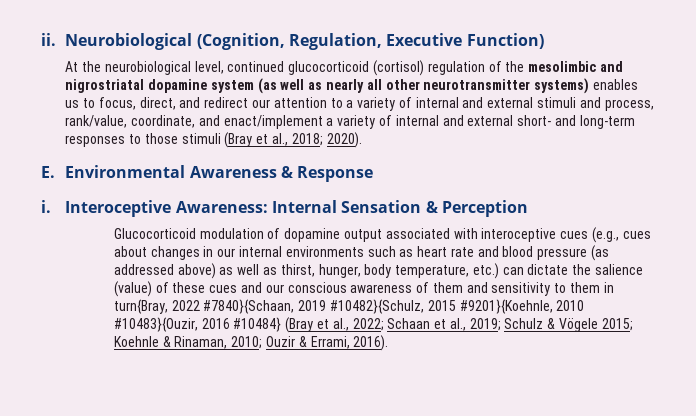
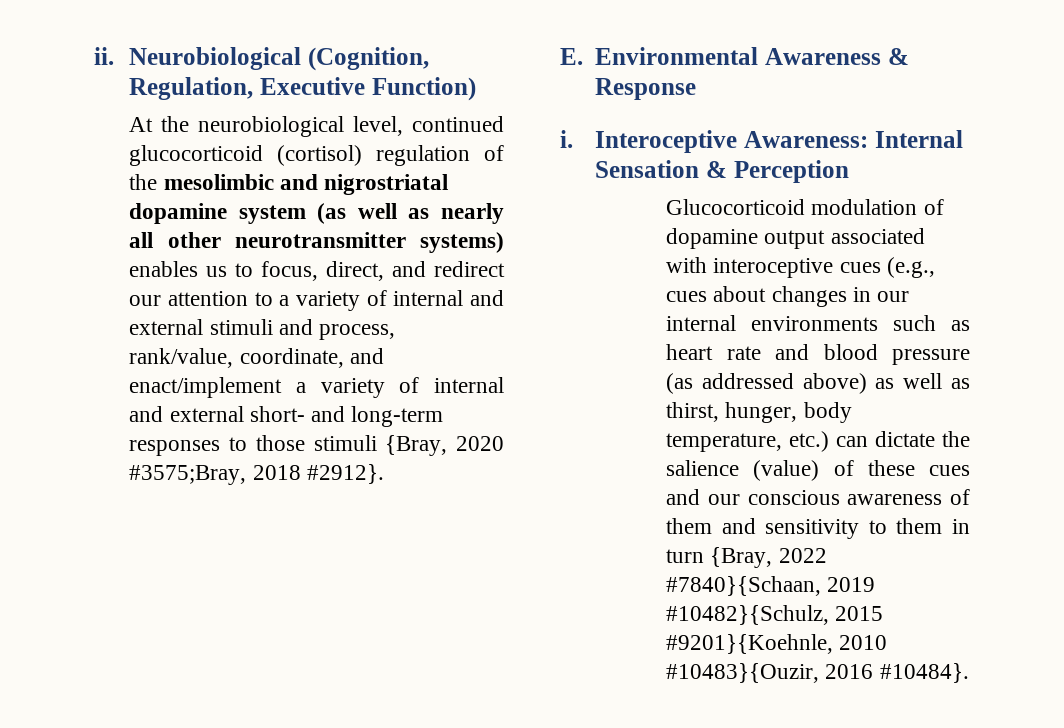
- At the neurobiological level, continued glucocorticoid (cortisol) regulation of the mesolimbic and nigrostriatal dopamine system (as well as nearly all other neurotransmitter systems) enables us to focus, direct, and redirect our attention to a variety of internal and external stimuli and process, rank/value, coordinate, and enact/implement a variety of internal and external short- and long-term responses to those stimuli (Bray et al., 2018; 2020).
+ At the neurobiological level, continued glucocorticoid (cortisol) regulation of the mesolimbic and nigrostriatal dopamine system (as well as nearly all other neurotransmitter systems) enables us to focus, direct, and redirect our attention to a variety of internal and external stimuli and process, rank/value, coordinate, and enact/implement a variety of internal and external short- and long-term responses to those stimuli {Bray, 2020 #3575;Bray, 2018 #2912}.
- Glucocorticoid modulation of dopamine output associated with interoceptive cues (e.g., cues about changes in our internal environments such as heart rate and blood pressure (as addressed above) as well as thirst, hunger, body temperature, etc.) can dictate the salience (value) of these cues and our conscious awareness of them and sensitivity to them in turn{Bray, 2022 #7840}{Schaan, 2019 #10482}{Schulz, 2015 #9201}{Koehnle, 2010 #10483}{Ouzir, 2016 #10484} (Bray et al., 2022; Schaan et al., 2019; Schulz & Vögele 2015; Koehnle & Rinaman, 2010; Ouzir & Errami, 2016).
+ Glucocorticoid modulation of dopamine output associated with interoceptive cues (e.g., cues about changes in our internal environments such as heart rate and blood pressure (as addressed above) as well as thirst, hunger, body temperature, etc.) can dictate the salience (value) of these cues and our conscious awareness of them and sensitivity to them in turn {Bray, 2022 #7840}{Schaan, 2019 #10482}{Schulz, 2015 #9201}{Koehnle, 2010 #10483}{Ouzir, 2016 #10484}.

